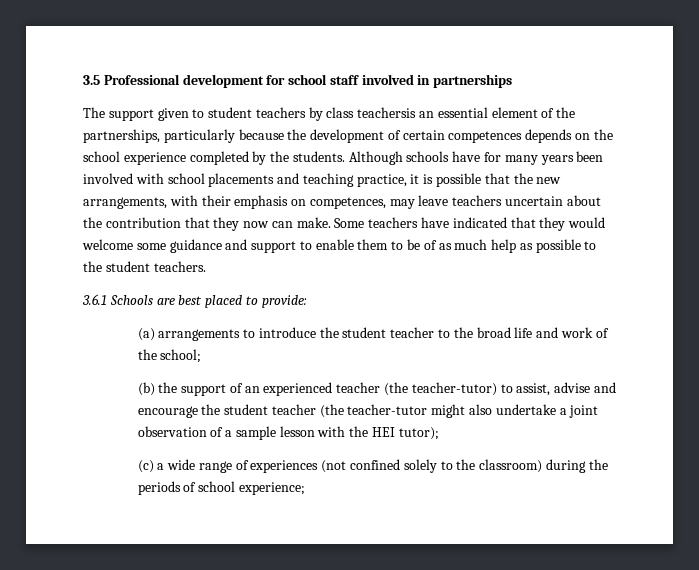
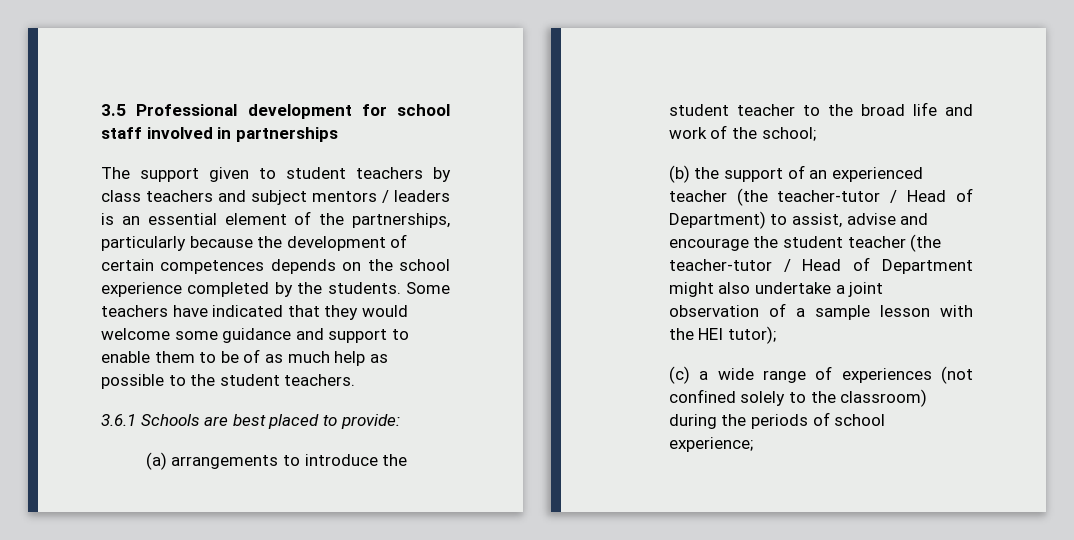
- The support given to student teachers by class teachersis an essential element of the partnerships, particularly because the development of certain competences depends on the school experience completed by the students.
+ The support given to student teachers by class teachers and subject mentors / leaders is an essential element of the partnerships, particularly because the development of certain competences depends on the school experience completed by the students.
- Although schools have for many years been involved with school placements and teaching practice, it is possible that the new arrangements, with their emphasis on competences, may leave teachers uncertain about the contribution that they now can make.
- (b) the support of an experienced teacher (the teacher-tutor) to assist, advise and encourage the student teacher (the teacher-tutor might also undertake a joint observation of a sample lesson with the HEI tutor);
+ (b) the support of an experienced teacher (the teacher-tutor / Head of Department) to assist, advise and encourage the student teacher (the teacher-tutor / Head of Department might also undertake a joint observation of a sample lesson with the HEI tutor);

